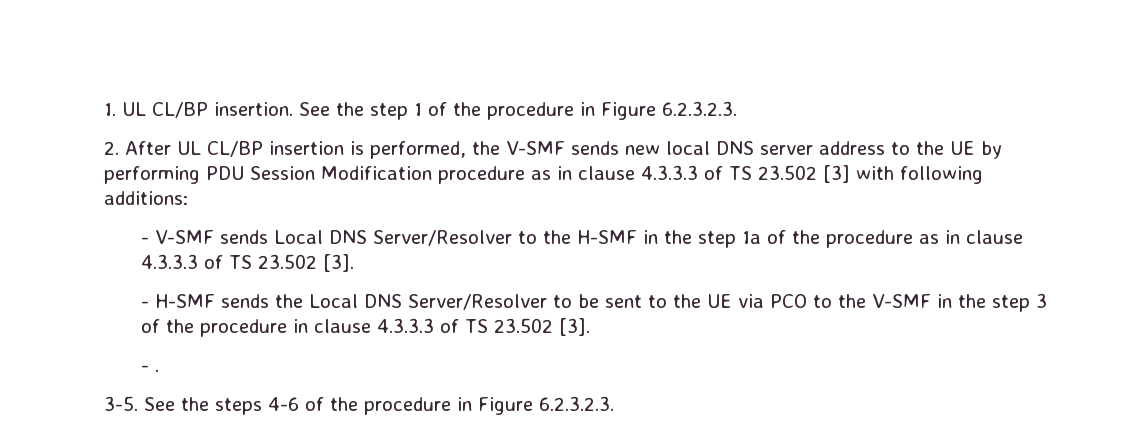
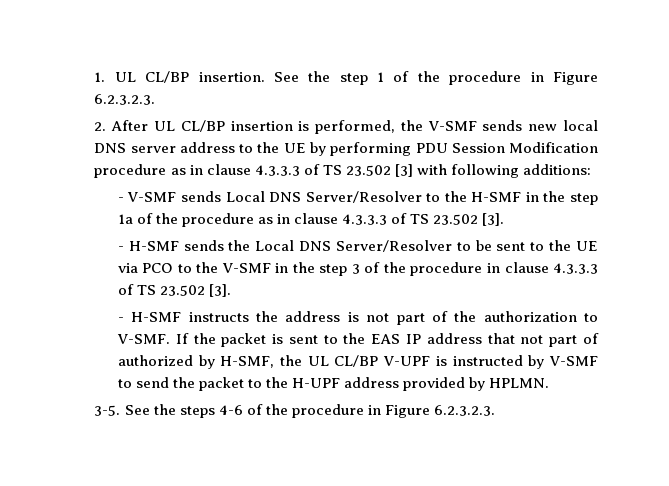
- - .
+ - H-SMF instructs the address is not part of the authorization to V-SMF. If the packet is sent to the EAS IP address that not part of authorized by H-SMF, the UL CL/BP V-UPF is instructed by V-SMF to send the packet to the H-UPF address provided by HPLMN.

